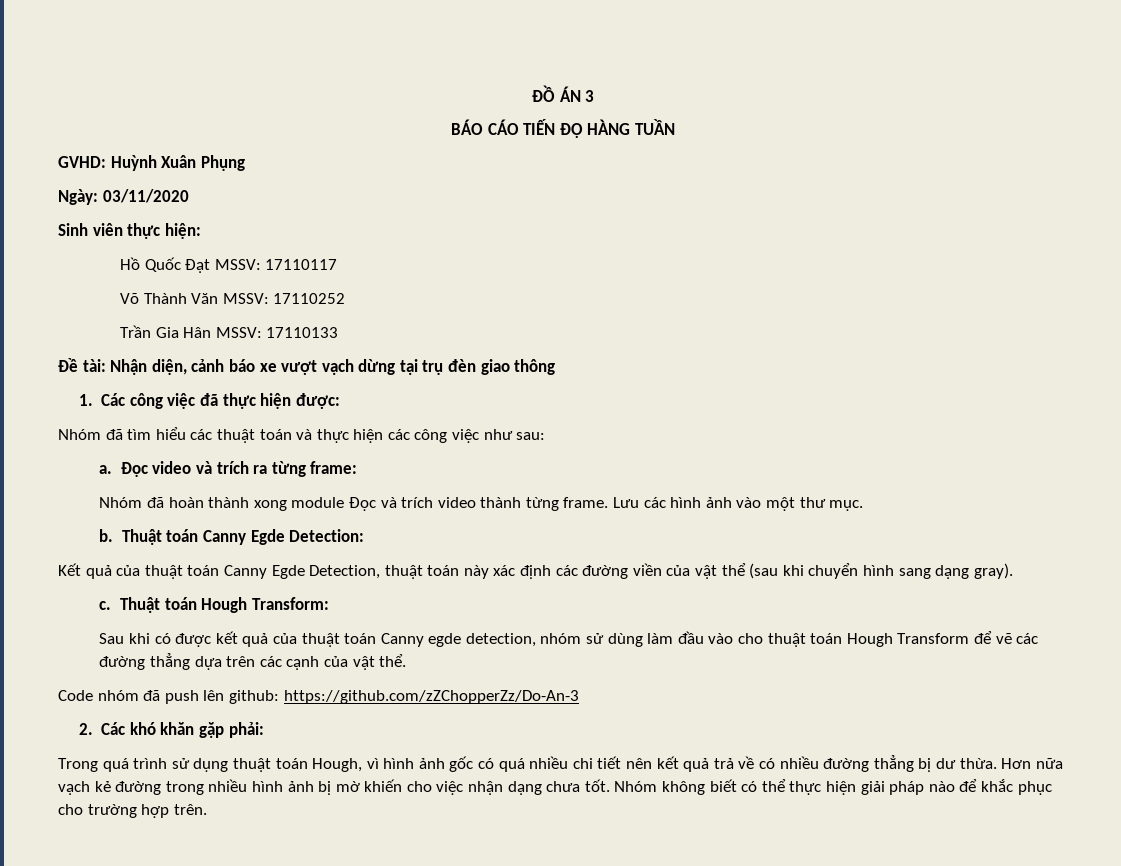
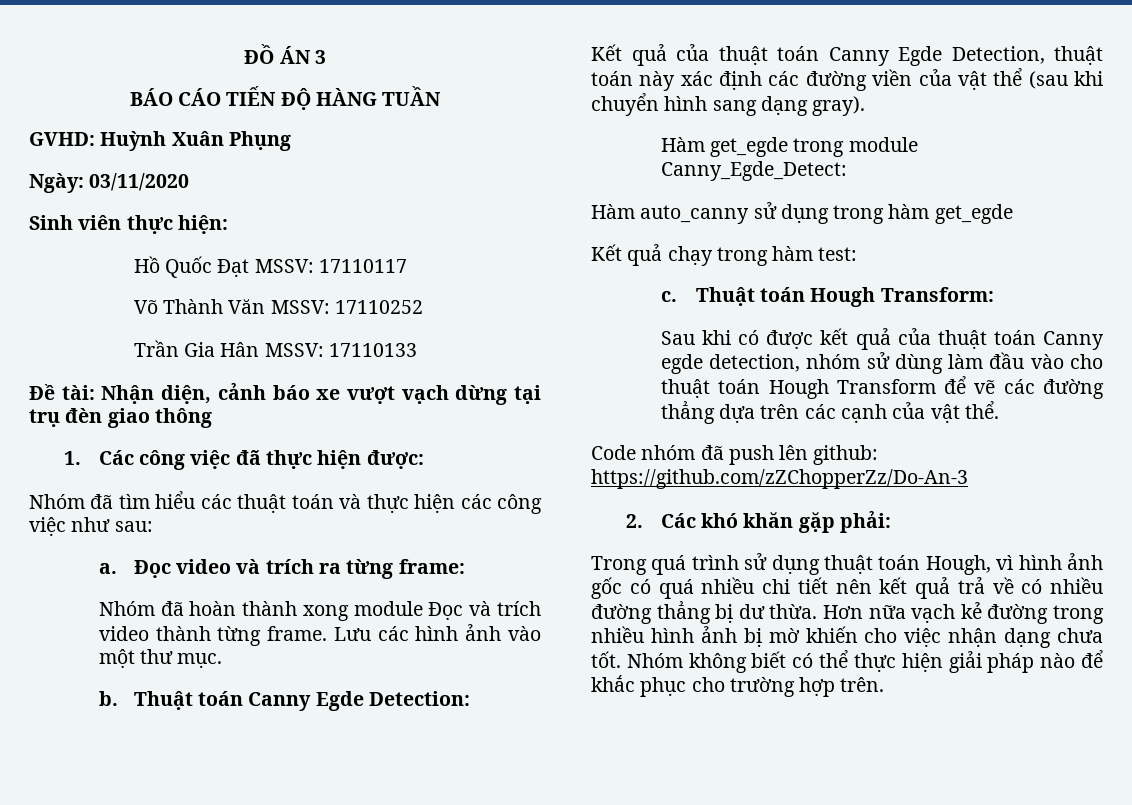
+ Hàm get_egde trong module Canny_Egde_Detect:
+ Hàm auto_canny sử dụng trong hàm get_egde
+ Kết quả chạy trong hàm test:

